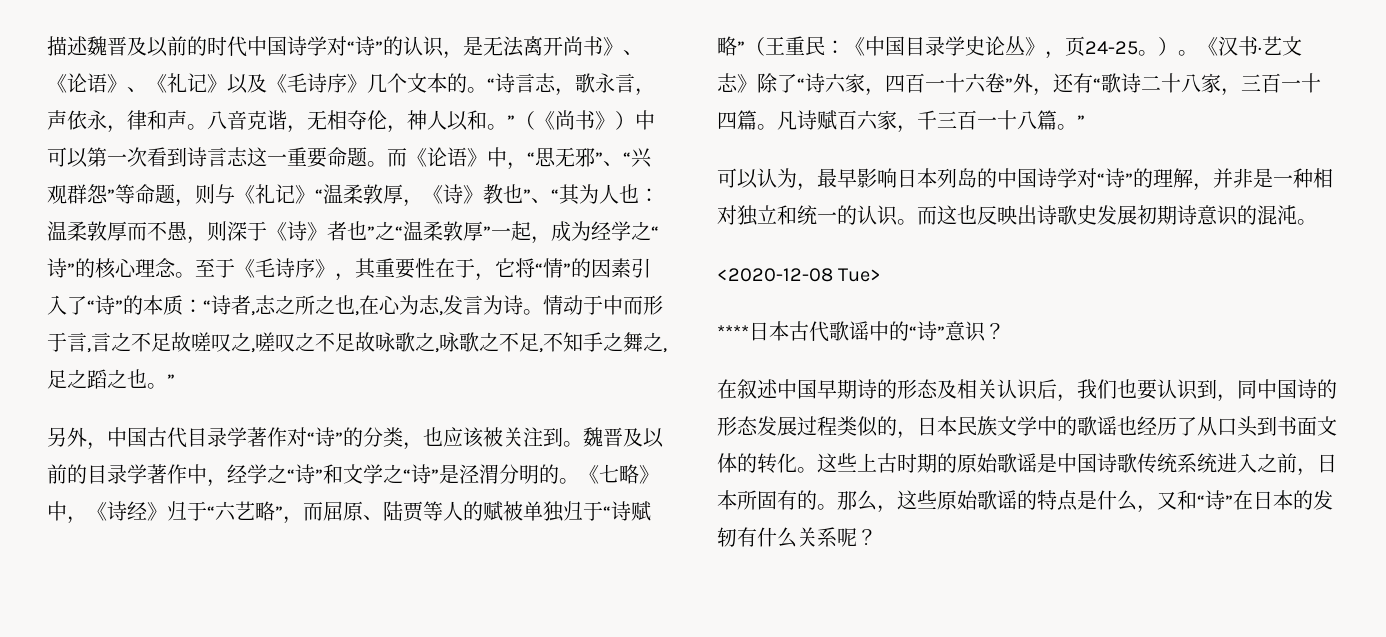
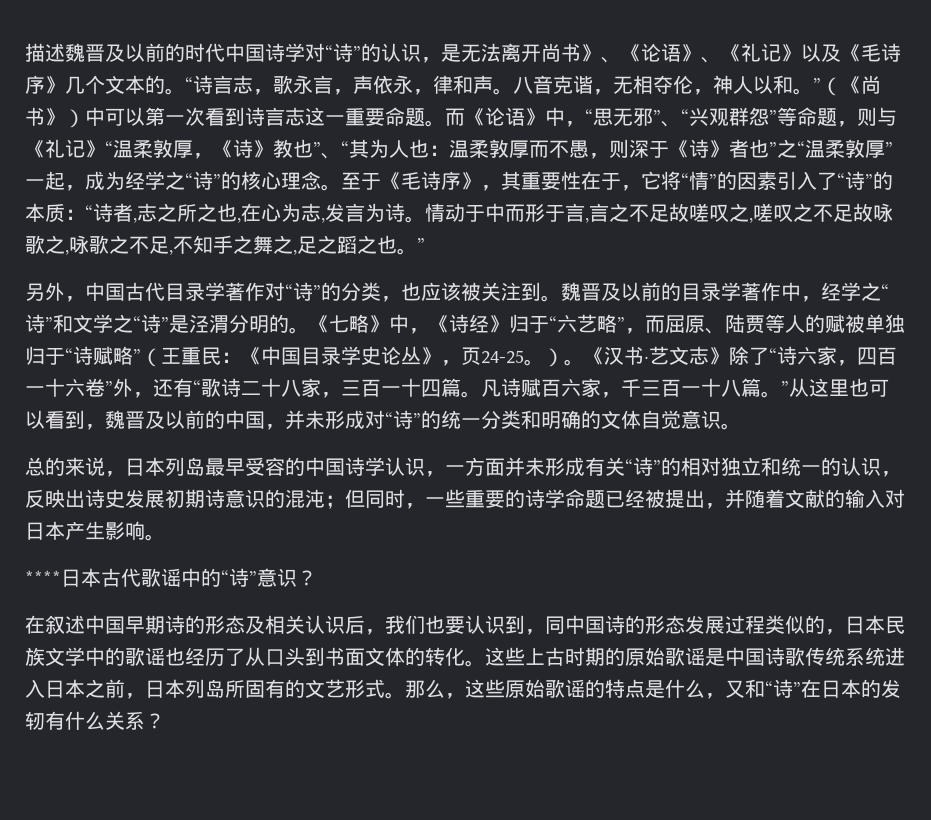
- 凡诗赋百六家，千三百一十八篇。”
- 可以认为，最早影响日本列岛的中国诗学对“诗”的理解，并非是一种相对独立和统一的认识。而这也反映出诗歌史发展初期诗意识的混沌。
- <2020-12-08 Tue>
+ 凡诗赋百六家，千三百一十八篇。”从这里也可以看到，魏晋及以前的中国，并未形成对“诗”的统一分类和明确的文体自觉意识。
+ 总的来说，日本列岛最早受容的中国诗学认识，一方面并未形成有关“诗”的相对独立和统一的认识，反映出诗史发展初期诗意识的混沌；但同时，一些重要的诗学命题已经被提出，并随着文献的输入对日本产生影响。
- 这些上古时期的原始歌谣是中国诗歌传统系统进入之前，日本所固有的。
+ 这些上古时期的原始歌谣是中国诗歌传统系统进入日本之前，日本列岛所固有的文艺形式。
- 那么，这些原始歌谣的特点是什么，又和“诗”在日本的发轫有什么关系呢？
+ 那么，这些原始歌谣的特点是什么，又和“诗”在日本的发轫有什么关系？

